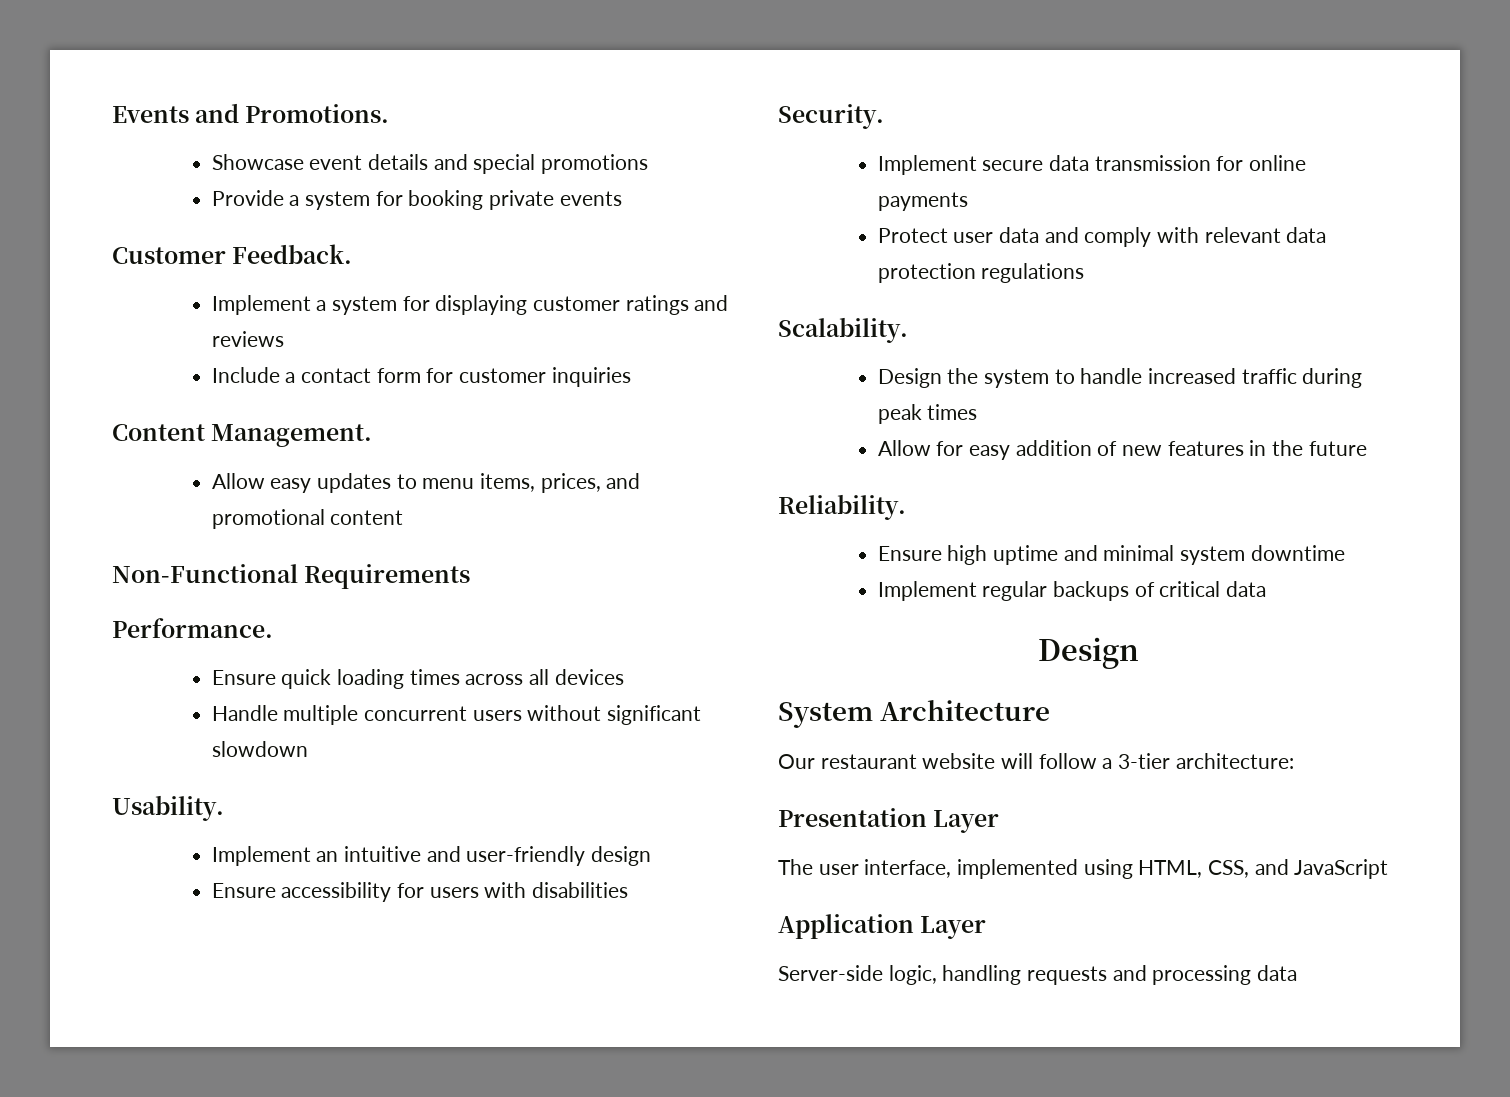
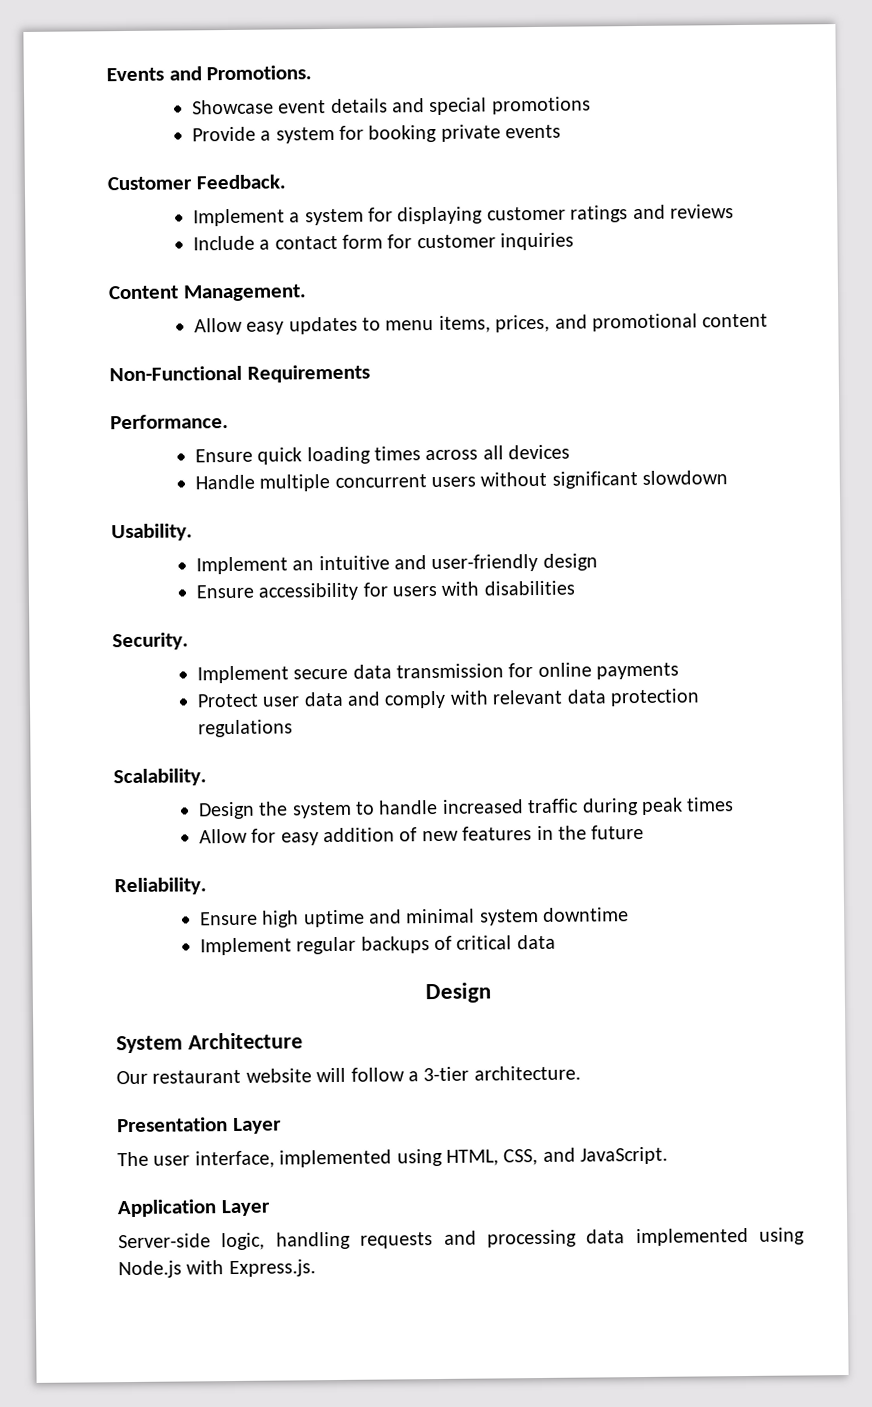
- Our restaurant website will follow a 3-tier architecture:
+ Our restaurant website will follow a 3-tier architecture.
- The user interface, implemented using HTML, CSS, and JavaScript
+ The user interface, implemented using HTML, CSS, and JavaScript.
- Server-side logic, handling requests and processing data
+ Server-side logic, handling requests and processing data implemented using Node.js with Express.js.

